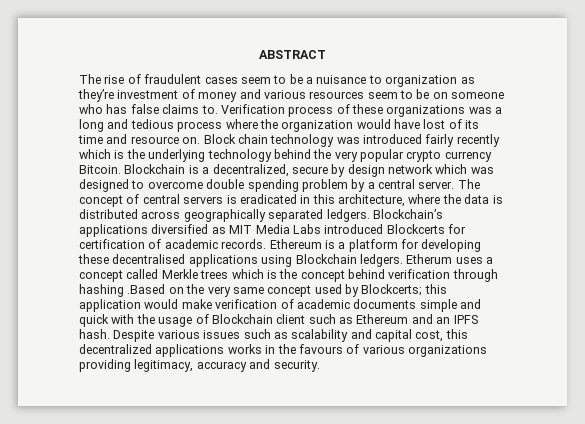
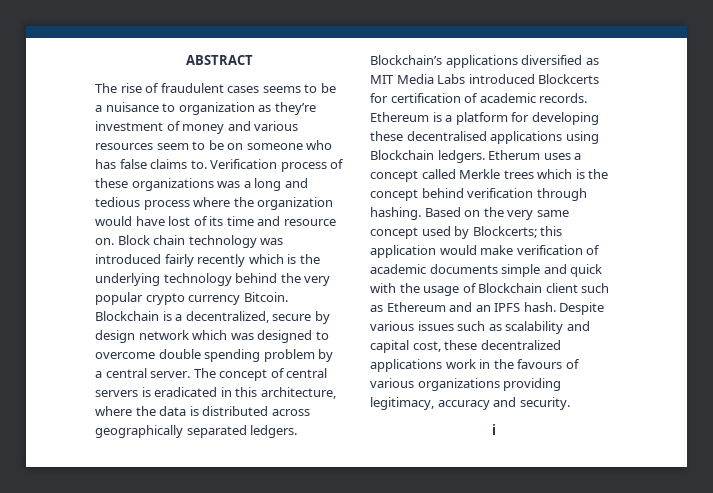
- The rise of fraudulent cases seem to be a nuisance to organization as they’re investment of money and various resources seem to be on someone who has false claims to.
+ The rise of fraudulent cases seems to be a nuisance to organization as they’re investment of money and various resources seem to be on someone who has false claims to.
- Etherum uses a concept called Merkle trees which is the concept behind verification through hashing .Based on the very same concept used by Blockcerts; this application would make verification of academic documents simple and quick with the usage of Blockchain client such as Ethereum and an IPFS hash.
+ Etherum uses a concept called Merkle trees which is the concept behind verification through hashing. Based on the very same concept used by Blockcerts; this application would make verification of academic documents simple and quick with the usage of Blockchain client such as Ethereum and an IPFS hash.
- Despite various issues such as scalability and capital cost, this decentralized applications works in the favours of various organizations providing legitimacy, accuracy and security.
+ Despite various issues such as scalability and capital cost, these decentralized applications work in the favours of various organizations providing legitimacy, accuracy and security.
+ i

